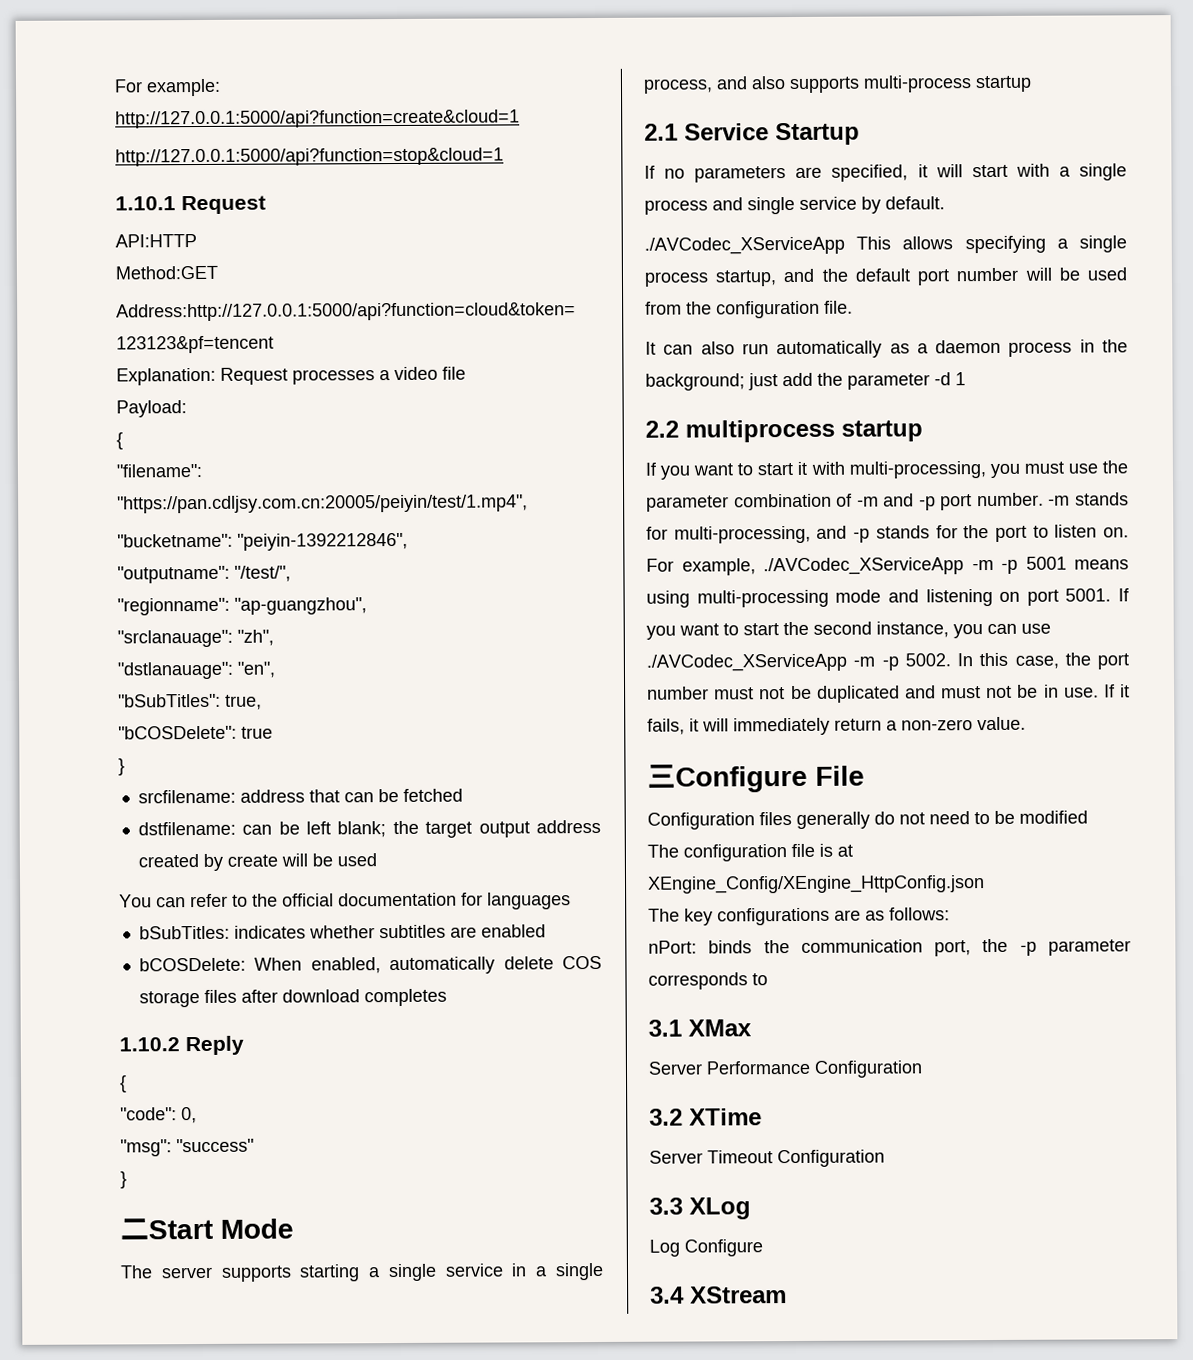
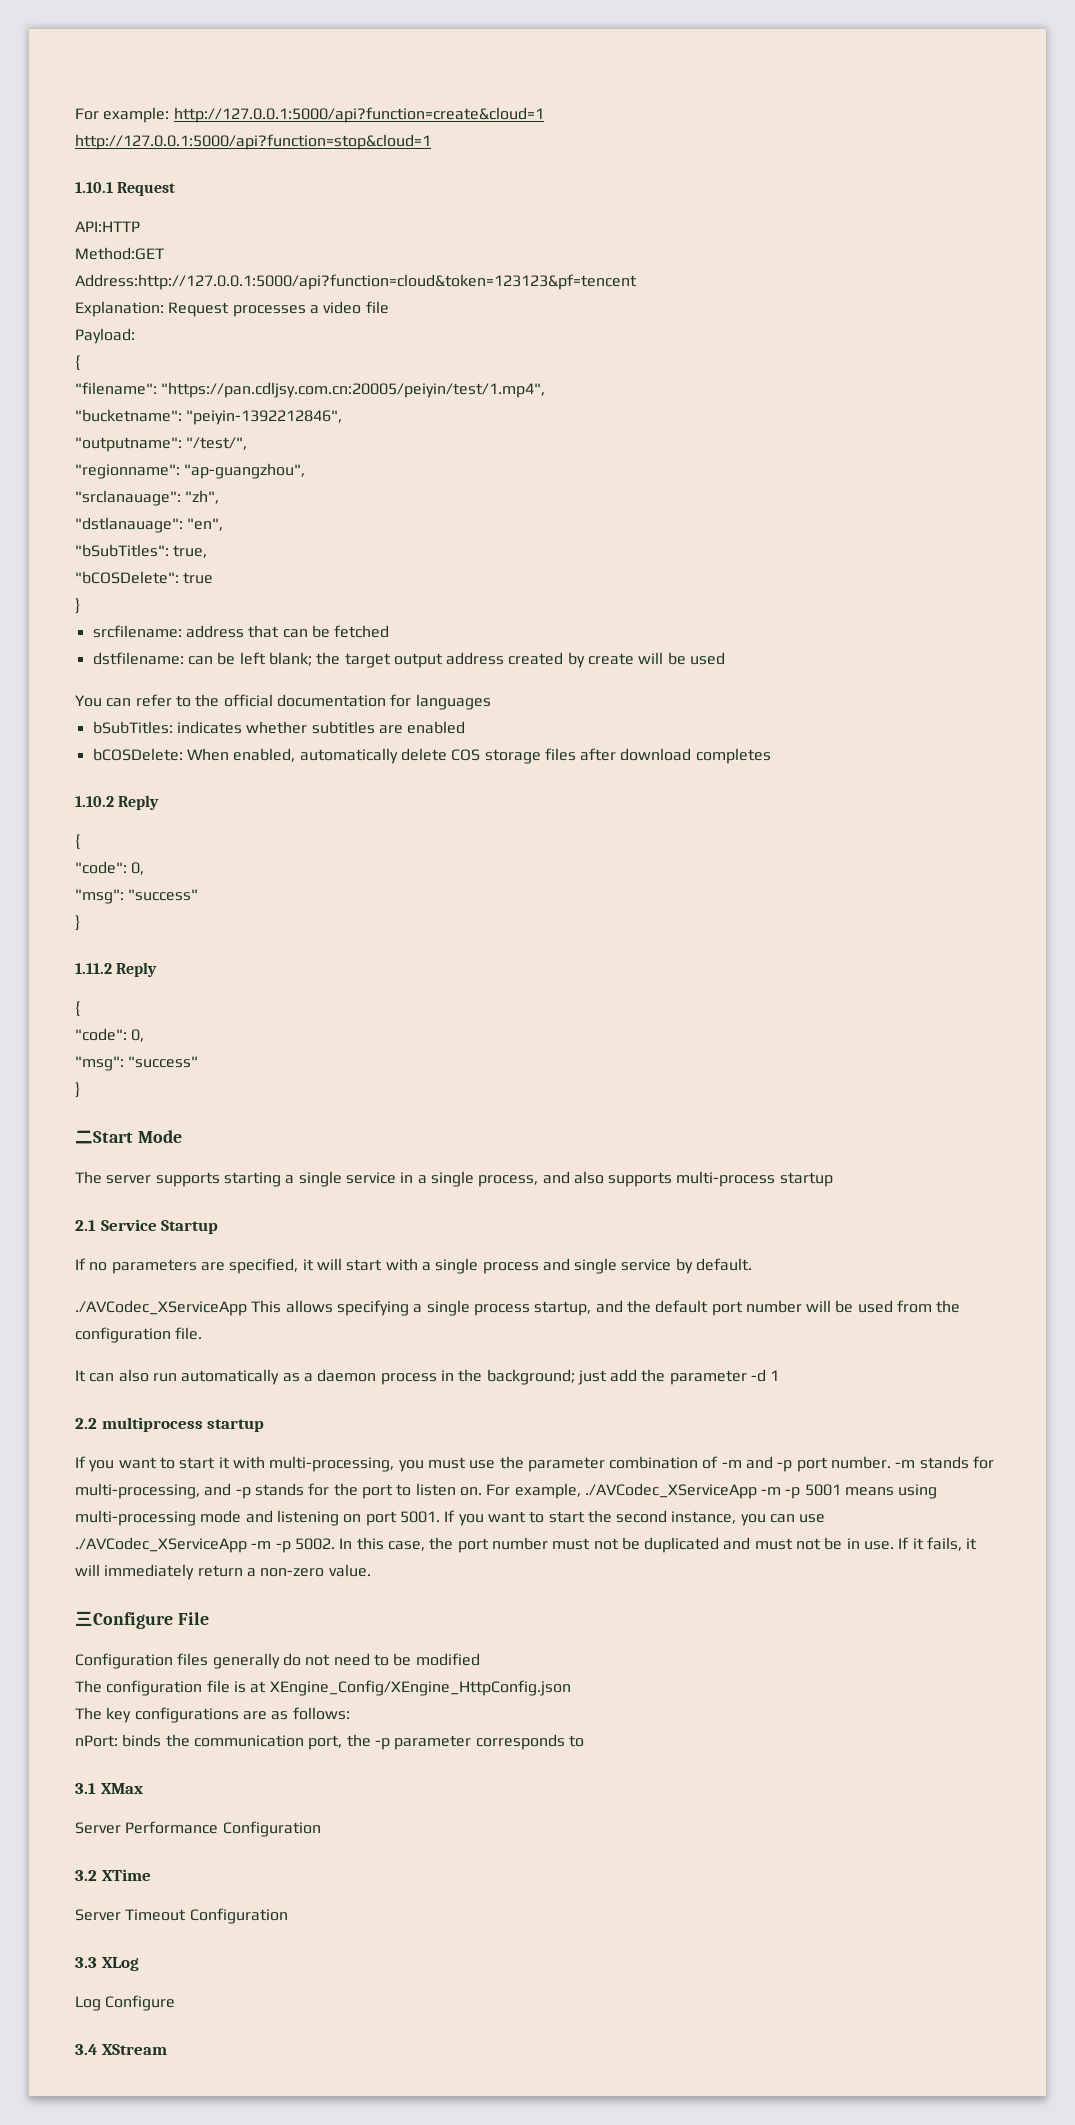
+ 1.11.2 Reply
+ {
+ "code": 0,
+ "msg": "success"
+ }

